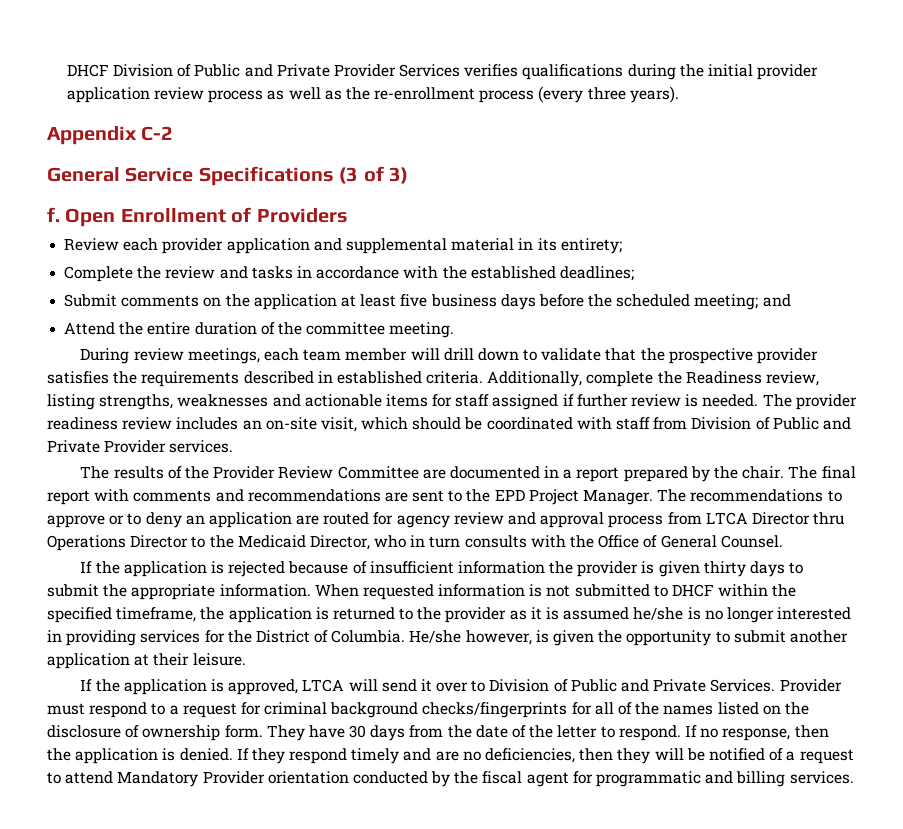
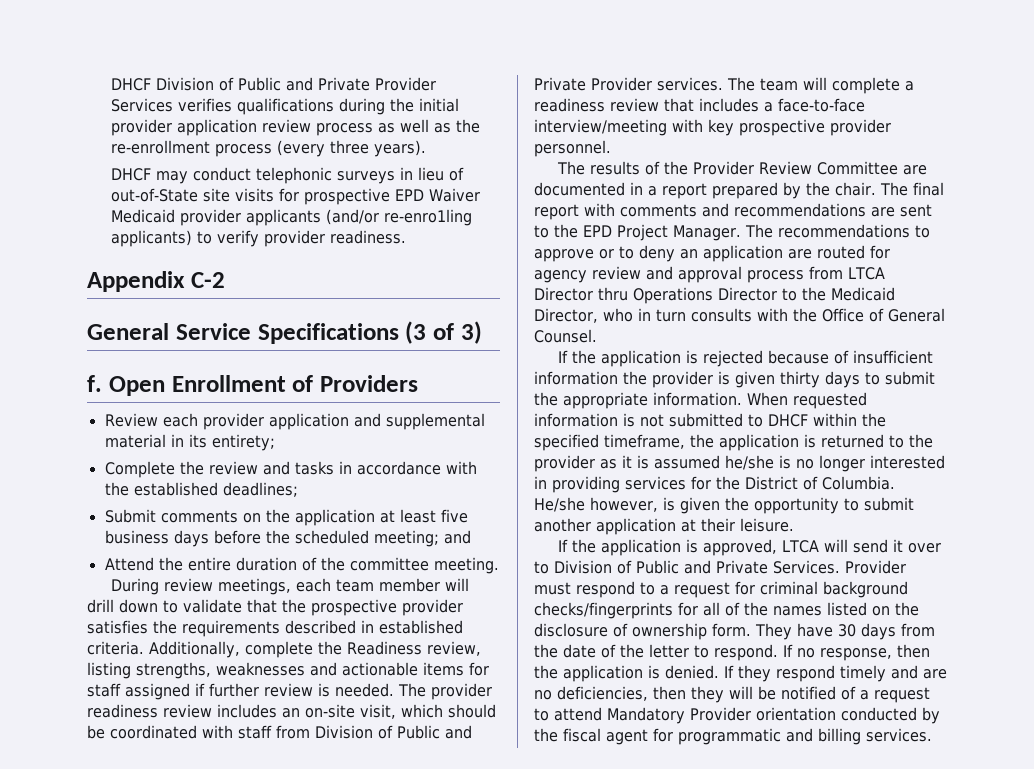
+ DHCF may conduct telephonic surveys in lieu of out-of-State site visits for prospective EPD Waiver Medicaid provider applicants (and/or re-enro1ling applicants) to verify provider readiness.
+ The team will complete a readiness review that includes a face-to-face interview/meeting with key prospective provider personnel.

